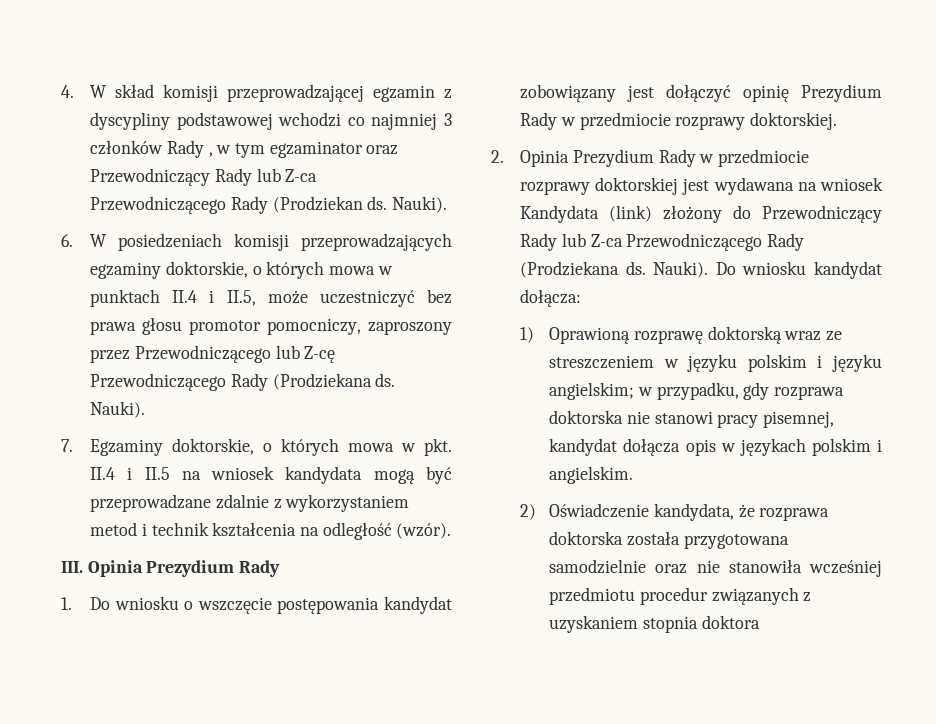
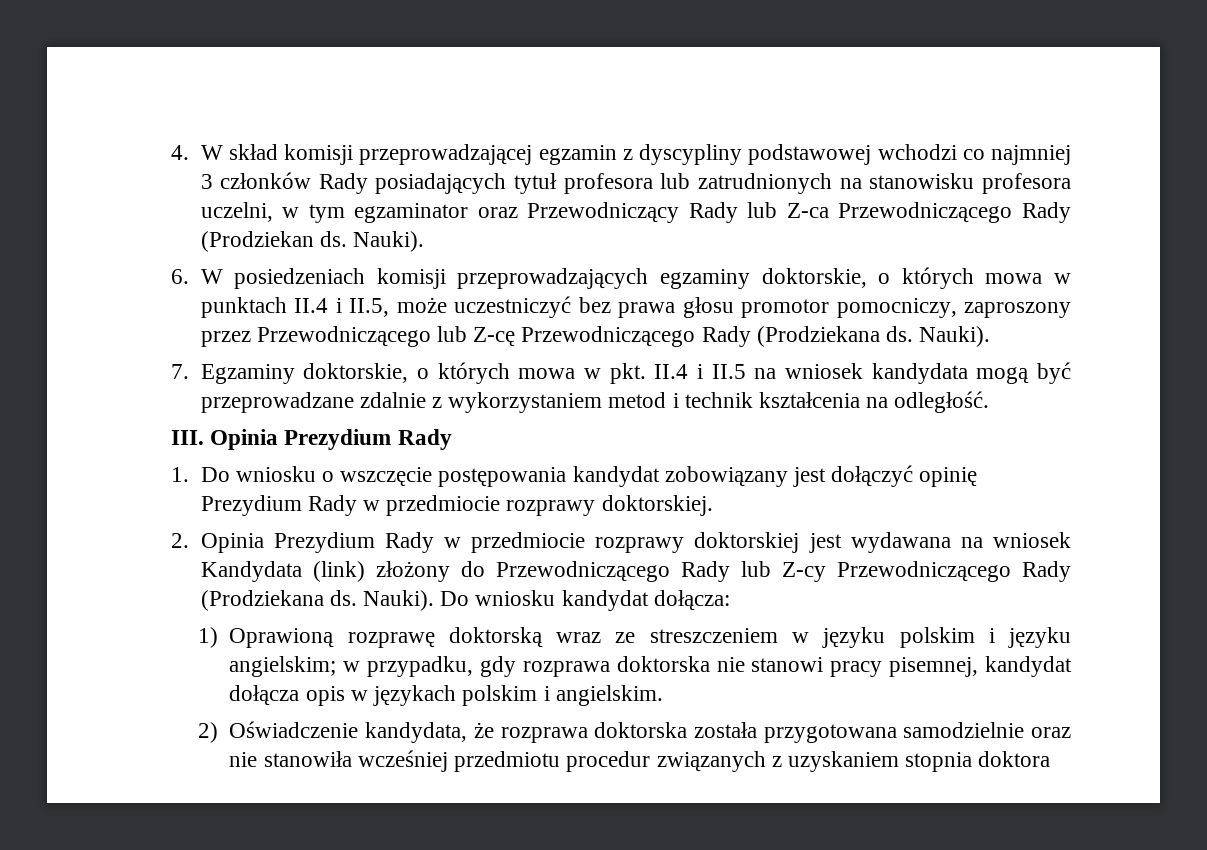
- 4. W skład komisji przeprowadzającej egzamin z dyscypliny podstawowej wchodzi co najmniej 3 członków Rady , w tym egzaminator oraz Przewodniczący Rady lub Z-ca Przewodniczącego Rady (Prodziekan ds.
+ 4. W skład komisji przeprowadzającej egzamin z dyscypliny podstawowej wchodzi co najmniej 3 członków Rady posiadających tytuł profesora lub zatrudnionych na stanowisku profesora uczelni, w tym egzaminator oraz Przewodniczący Rady lub Z-ca Przewodniczącego Rady (Prodziekan ds.
- 7. Egzaminy doktorskie, o których mowa w pkt. II.4 i II.5 na wniosek kandydata mogą być przeprowadzane zdalnie z wykorzystaniem metod i technik kształcenia na odległość (wzór).
+ 7. Egzaminy doktorskie, o których mowa w pkt. II.4 i II.5 na wniosek kandydata mogą być przeprowadzane zdalnie z wykorzystaniem metod i technik kształcenia na odległość.
- 2. Opinia Prezydium Rady w przedmiocie rozprawy doktorskiej jest wydawana na wniosek Kandydata (link) złożony do Przewodniczący Rady lub Z-ca Przewodniczącego Rady (Prodziekana ds.
+ 2. Opinia Prezydium Rady w przedmiocie rozprawy doktorskiej jest wydawana na wniosek Kandydata (link) złożony do Przewodniczącego Rady lub Z-cy Przewodniczącego Rady (Prodziekana ds.

